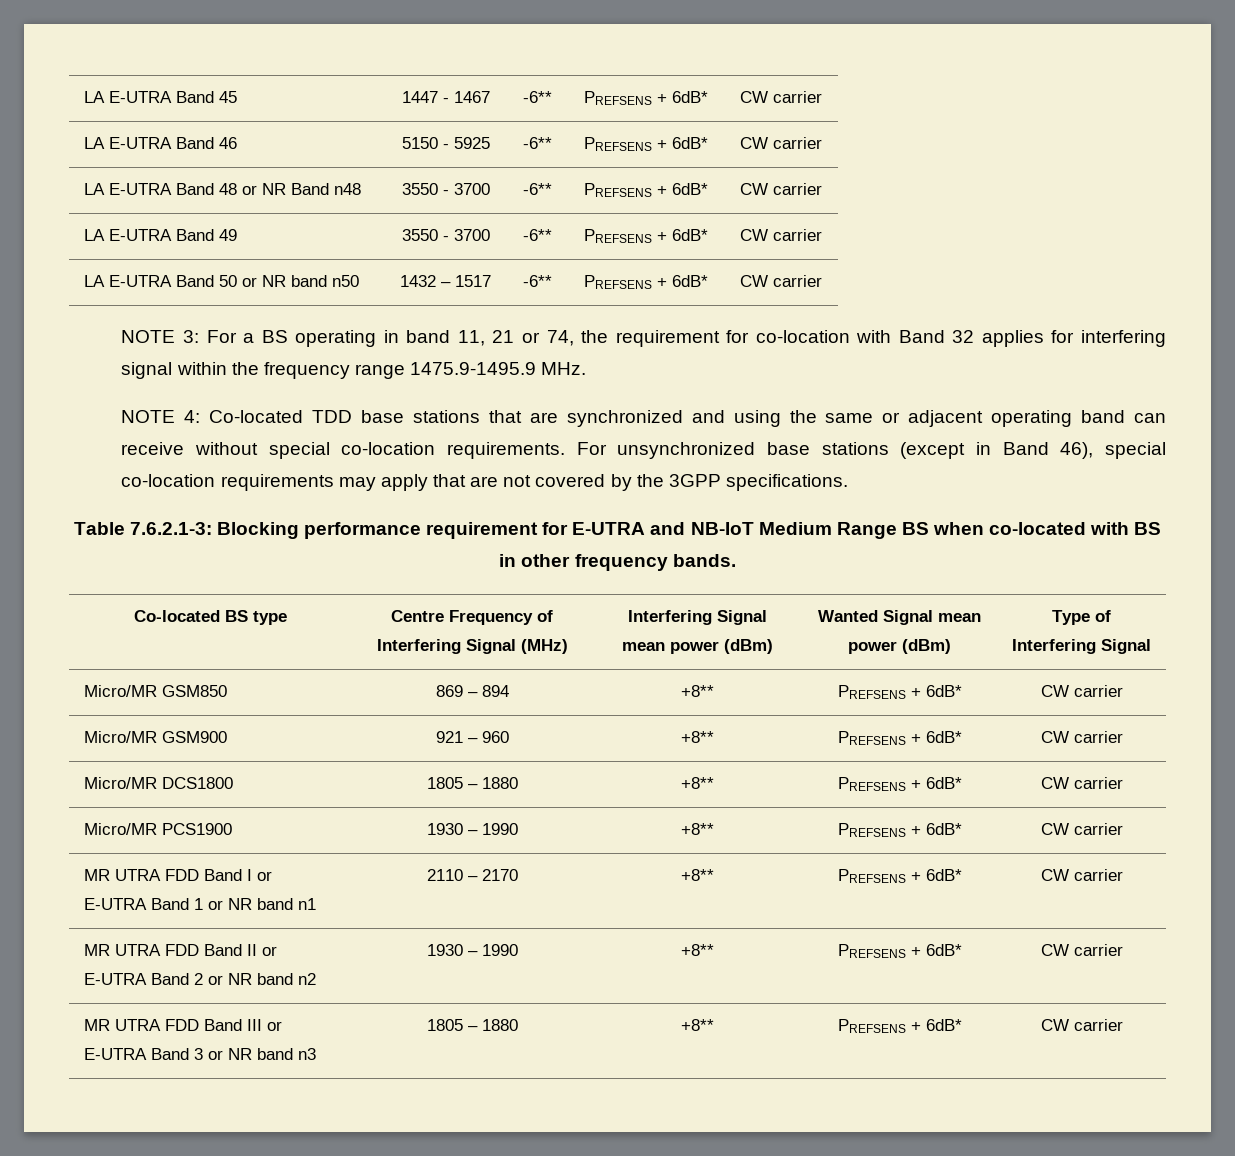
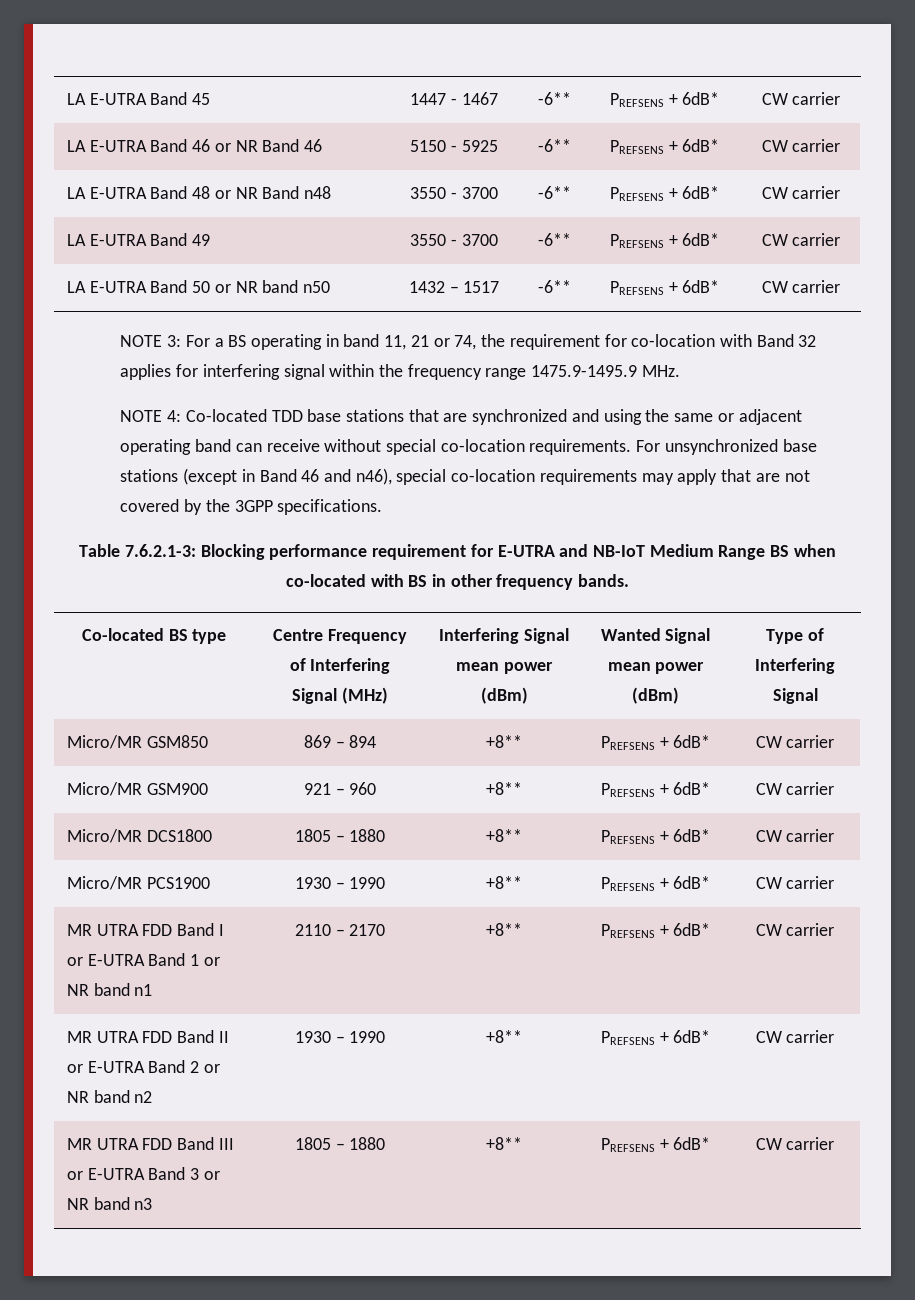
- LA E-UTRA Band 46 | 5150 - 5925 | -6** | PREFSENS + 6dB* | CW carrier
+ LA E-UTRA Band 46 or NR Band 46 | 5150 - 5925 | -6** | PREFSENS + 6dB* | CW carrier
- For unsynchronized base stations (except in Band 46), special co-location requirements may apply that are not covered by the 3GPP specifications.
+ For unsynchronized base stations (except in Band 46 and n46), special co-location requirements may apply that are not covered by the 3GPP specifications.

